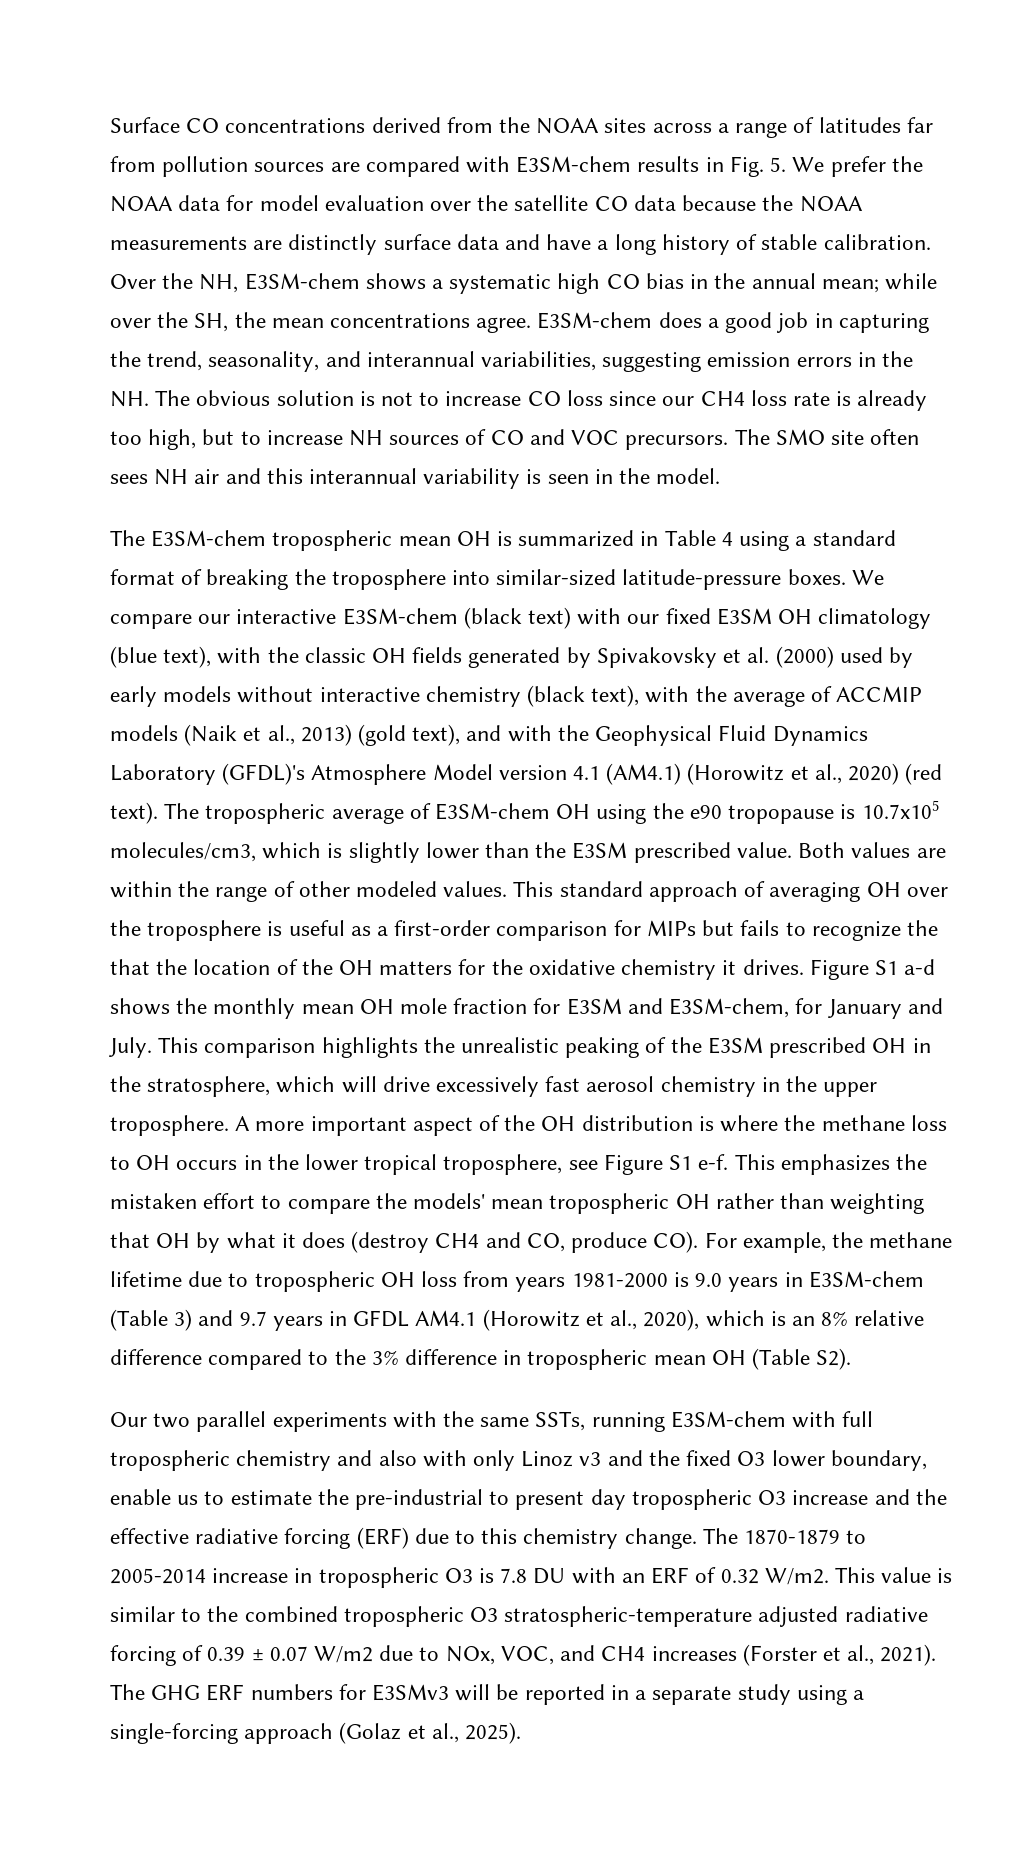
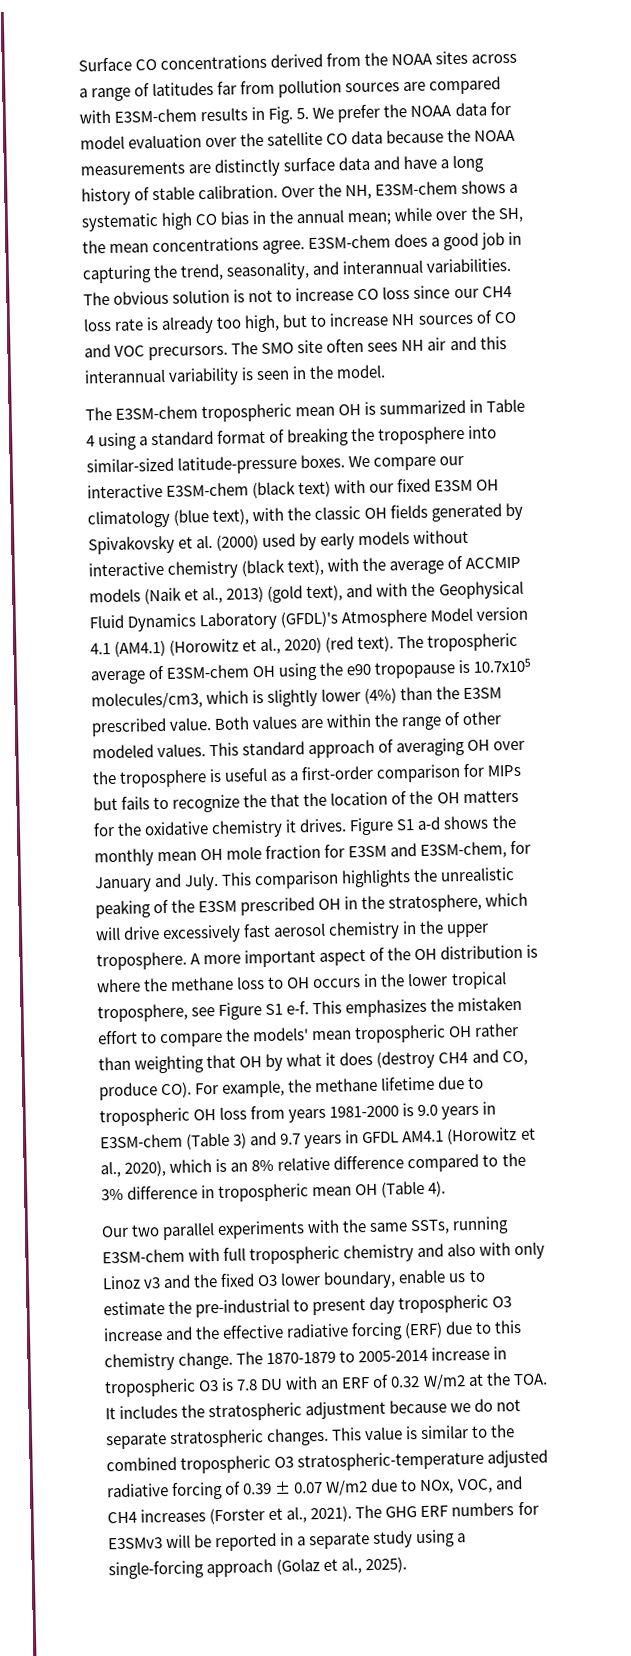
- E3SM-chem does a good job in capturing the trend, seasonality, and interannual variabilities, suggesting emission errors in the NH. The obvious solution is not to increase CO loss since our CH4 loss rate is already too high, but to increase NH sources of CO and VOC precursors.
+ E3SM-chem does a good job in capturing the trend, seasonality, and interannual variabilities. The obvious solution is not to increase CO loss since our CH4 loss rate is already too high, but to increase NH sources of CO and VOC precursors.
- The tropospheric average of E3SM-chem OH using the e90 tropopause is 10.7x105 molecules/cm3, which is slightly lower than the E3SM prescribed value.
+ The tropospheric average of E3SM-chem OH using the e90 tropopause is 10.7x105 molecules/cm3, which is slightly lower (4%) than the E3SM prescribed value.
- This emphasizes the mistaken effort to compare the models' mean tropospheric OH rather than weighting that OH by what it does (destroy CH4 and CO, produce CO). For example, the methane lifetime due to tropospheric OH loss from years 1981-2000 is 9.0 years in E3SM-chem (Table 3) and 9.7 years in GFDL AM4.1 (Horowitz et al., 2020), which is an 8% relative difference compared to the 3% difference in tropospheric mean OH (Table S2).
+ This emphasizes the mistaken effort to compare the models' mean tropospheric OH rather than weighting that OH by what it does (destroy CH4 and CO, produce CO). For example, the methane lifetime due to tropospheric OH loss from years 1981-2000 is 9.0 years in E3SM-chem (Table 3) and 9.7 years in GFDL AM4.1 (Horowitz et al., 2020), which is an 8% relative difference compared to the 3% difference in tropospheric mean OH (Table 4).
- The 1870-1879 to 2005-2014 increase in tropospheric O3 is 7.8 DU with an ERF of 0.32 W/m2.
+ The 1870-1879 to 2005-2014 increase in tropospheric O3 is 7.8 DU with an ERF of 0.32 W/m2 at the TOA. It includes the stratospheric adjustment because we do not separate stratospheric changes.

